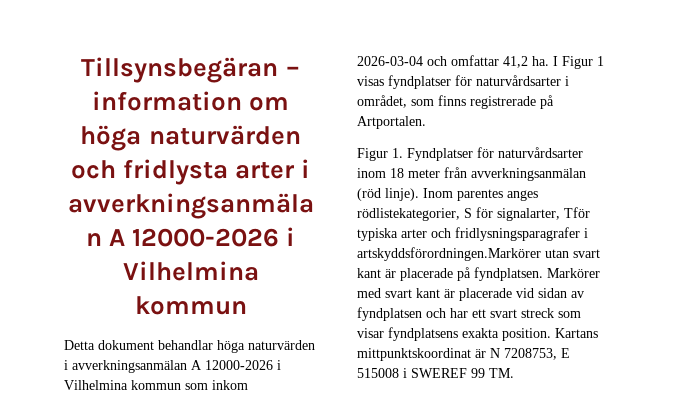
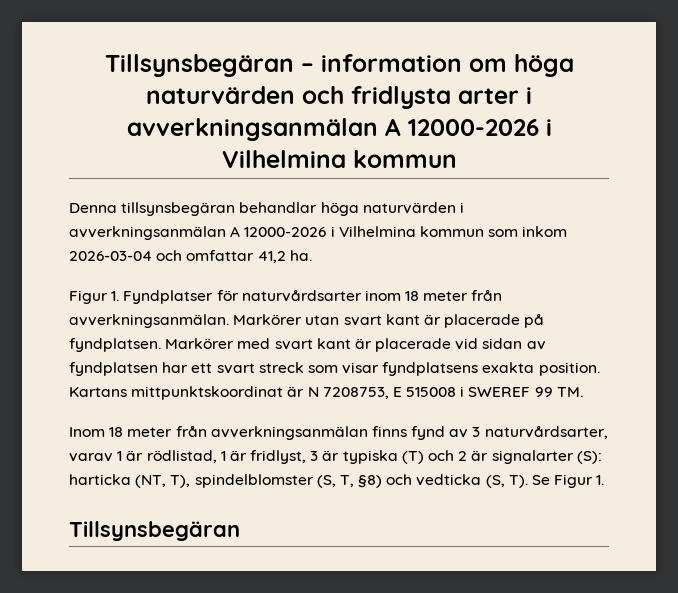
- Detta dokument behandlar höga naturvärden i avverkningsanmälan A 12000-2026 i Vilhelmina kommun som inkom 2026-03-04 och omfattar 41,2 ha. I Figur 1 visas fyndplatser för naturvårdsarter i området, som finns registrerade på Artportalen.
+ Denna tillsynsbegäran behandlar höga naturvärden i avverkningsanmälan A 12000-2026 i Vilhelmina kommun som inkom 2026-03-04 och omfattar 41,2 ha.
- Figur 1. Fyndplatser för naturvårdsarter inom 18 meter från avverkningsanmälan (röd linje). Inom parentes anges rödlistekategorier, S för signalarter, Tför typiska arter och fridlysningsparagrafer i artskyddsförordningen.Markörer utan svart kant är placerade på fyndplatsen.
+ Figur 1. Fyndplatser för naturvårdsarter inom 18 meter från avverkningsanmälan. Markörer utan svart kant är placerade på fyndplatsen.
- Markörer med svart kant är placerade vid sidan av fyndplatsen och har ett svart streck som visar fyndplatsens exakta position.
+ Markörer med svart kant är placerade vid sidan av fyndplatsen har ett svart streck som visar fyndplatsens exakta position.
+ Inom 18 meter från avverkningsanmälan finns fynd av 3 naturvårdsarter, varav 1 är rödlistad, 1 är fridlyst, 3 är typiska (T) och 2 är signalarter (S): harticka (NT, T), spindelblomster (S, T, §8) och vedticka (S, T). Se Figur 1.
+ Tillsynsbegäran

